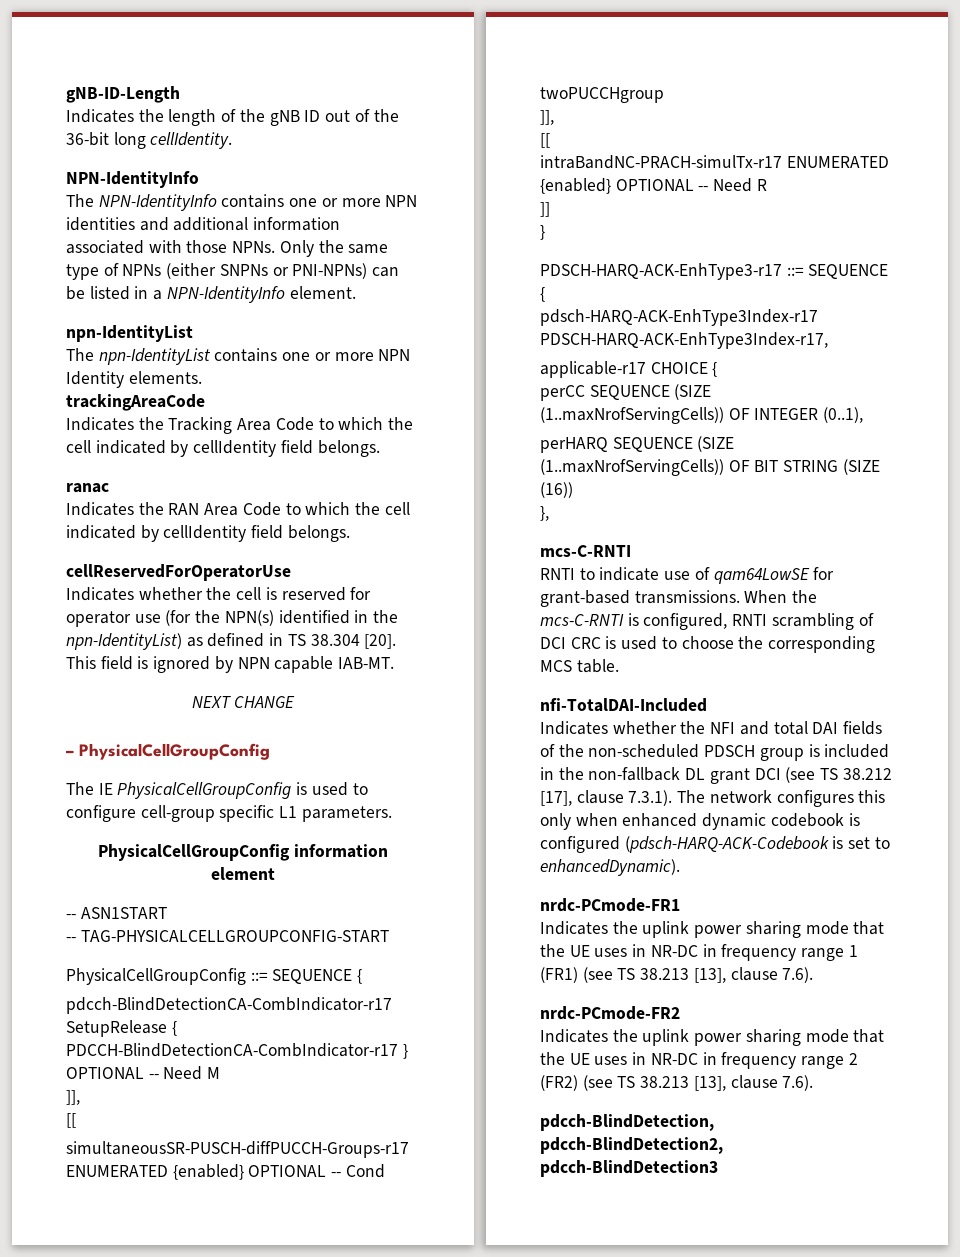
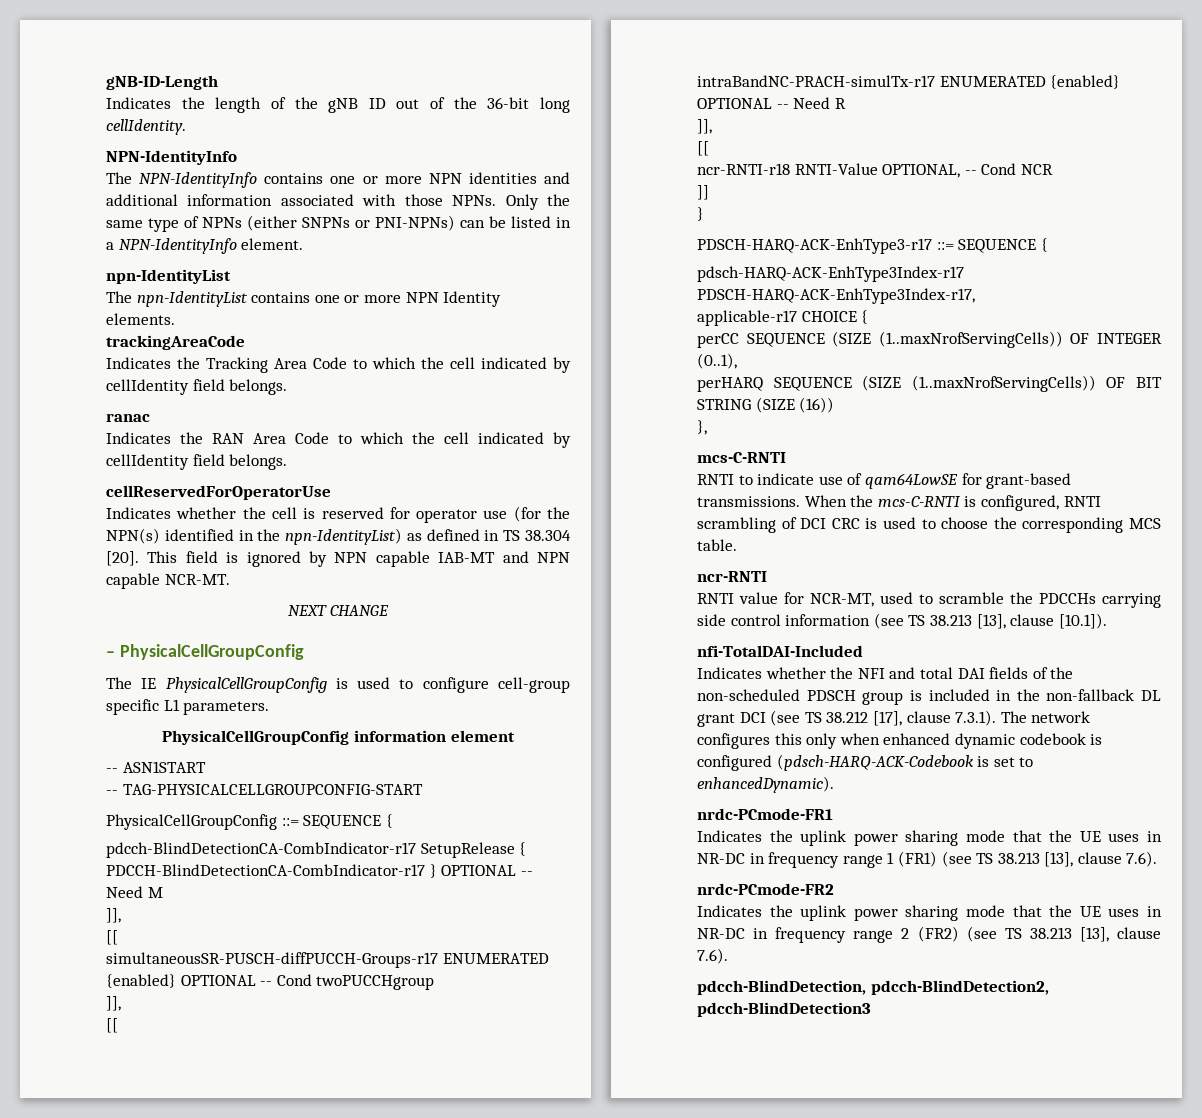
- This field is ignored by NPN capable IAB-MT.
+ This field is ignored by NPN capable IAB-MT and NPN capable NCR-MT.
  intraBandNC-PRACH-simulTx-r17 ENUMERATED {enabled} OPTIONAL -- Need R
+ ]],
+ [[
+ ncr-RNTI-r18 RNTI-Value OPTIONAL, -- Cond NCR
+ ncr-RNTI
+ RNTI value for NCR-MT, used to scramble the PDCCHs carrying side control information (see TS 38.213 [13], clause [10.1]).

